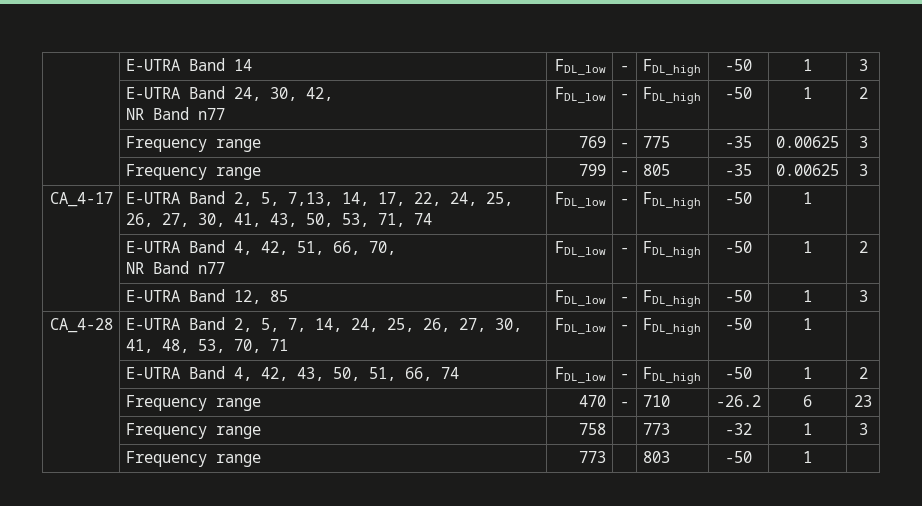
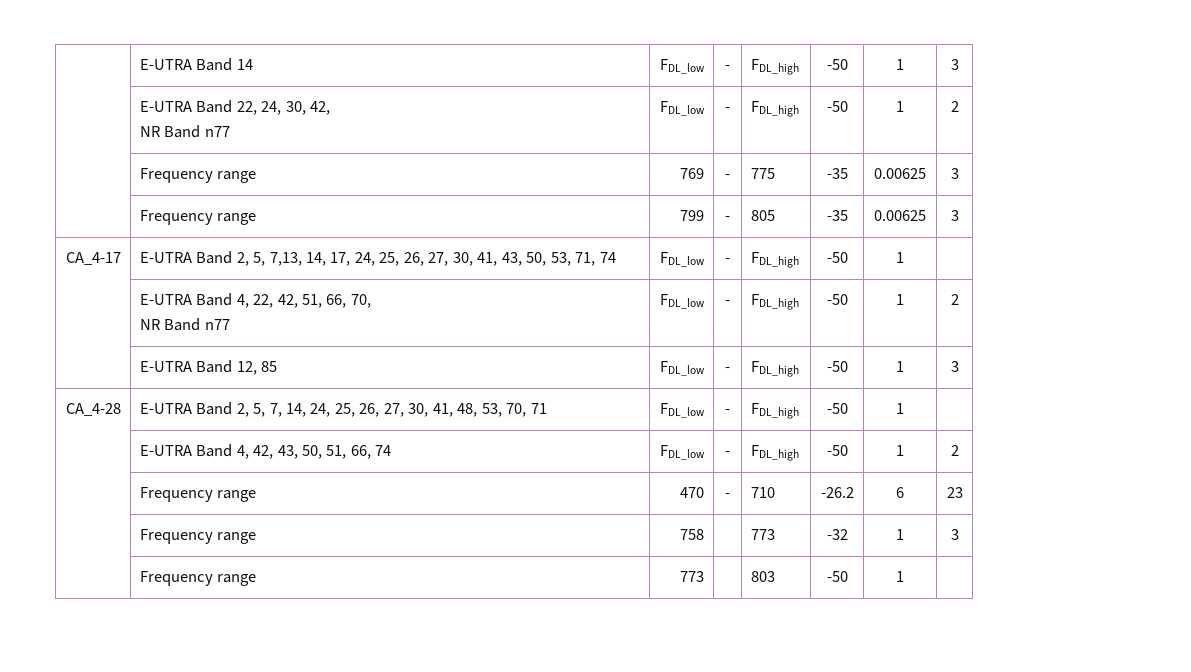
- | E-UTRA Band 24, 30, 42,
+ | E-UTRA Band 22, 24, 30, 42,
- CA_4-17 | E-UTRA Band 2, 5, 7,13, 14, 17, 22, 24, 25, 26, 27, 30, 41, 43, 50, 53, 71, 74 | FDL_low | - | FDL_high | -50 | 1 |
+ CA_4-17 | E-UTRA Band 2, 5, 7,13, 14, 17, 24, 25, 26, 27, 30, 41, 43, 50, 53, 71, 74 | FDL_low | - | FDL_high | -50 | 1 |
- | E-UTRA Band 4, 42, 51, 66, 70,
+ | E-UTRA Band 4, 22, 42, 51, 66, 70,

